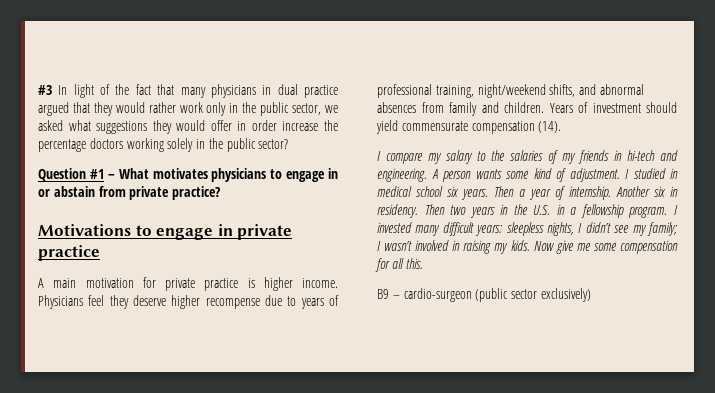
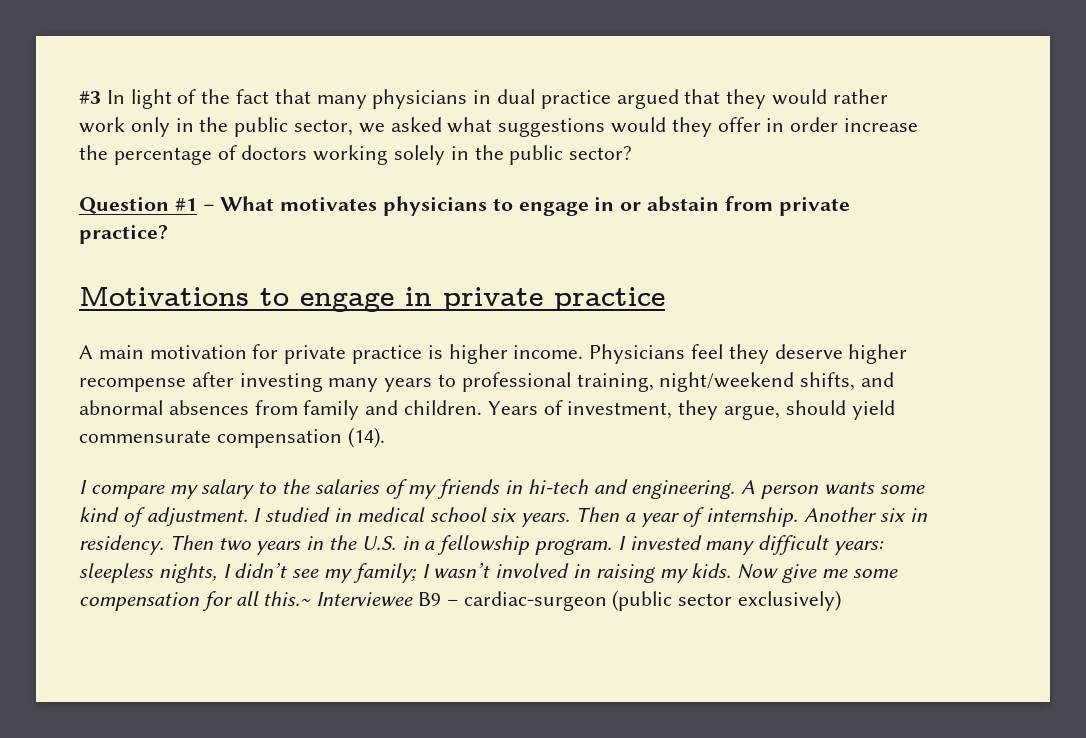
- #3 In light of the fact that many physicians in dual practice argued that they would rather work only in the public sector, we asked what suggestions they would offer in order increase the percentage doctors working solely in the public sector?
+ #3 In light of the fact that many physicians in dual practice argued that they would rather work only in the public sector, we asked what suggestions would they offer in order increase the percentage of doctors working solely in the public sector?
- Physicians feel they deserve higher recompense due to years of professional training, night/weekend shifts, and abnormal absences from family and children.
+ Physicians feel they deserve higher recompense after investing many years to professional training, night/weekend shifts, and abnormal absences from family and children.
- Years of investment should yield commensurate compensation (14).
+ Years of investment, they argue, should yield commensurate compensation (14).
- Now give me some compensation for all this.
- B9 – cardio-surgeon (public sector exclusively)
+ Now give me some compensation for all this.~ Interviewee B9 – cardiac-surgeon (public sector exclusively)

